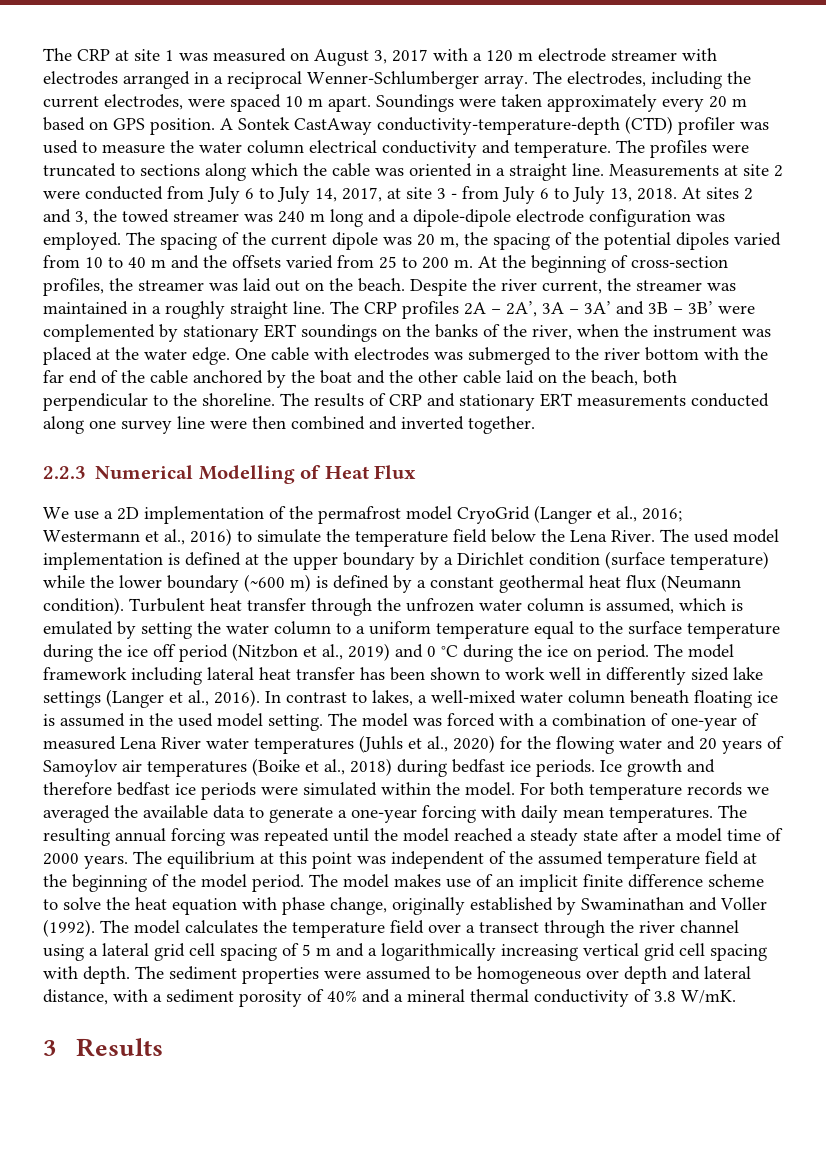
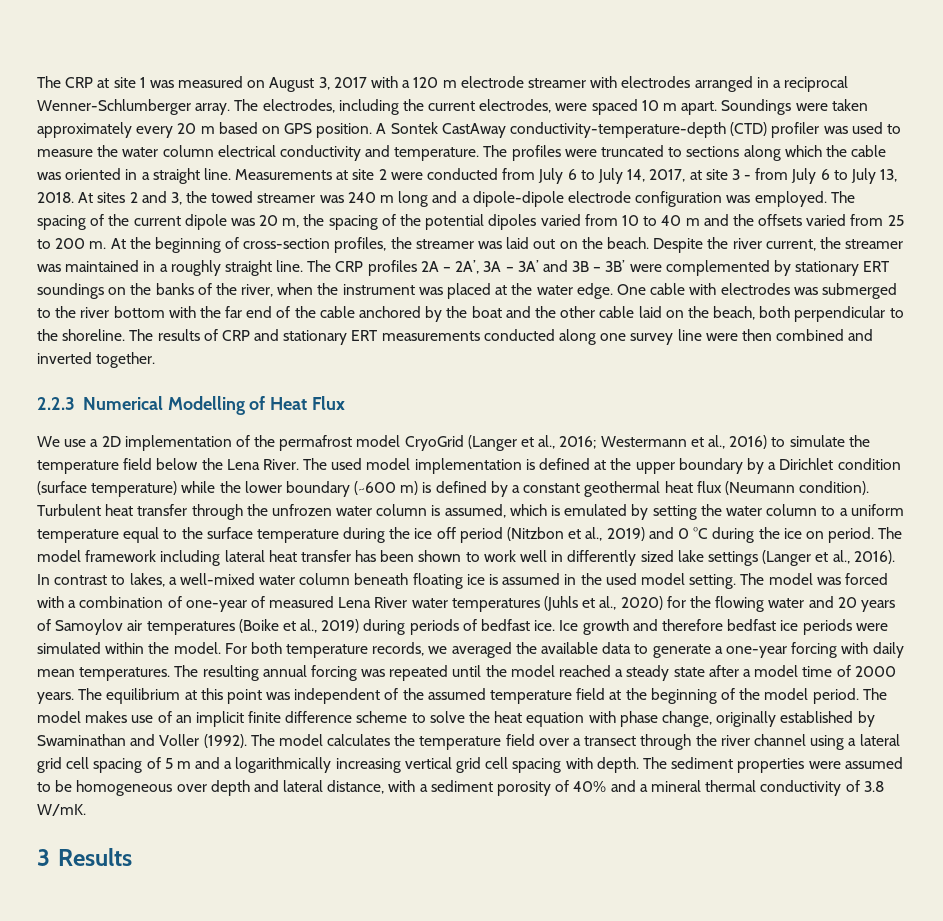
- The model was forced with a combination of one-year of measured Lena River water temperatures (Juhls et al., 2020) for the flowing water and 20 years of Samoylov air temperatures (Boike et al., 2018) during bedfast ice periods.
+ The model was forced with a combination of one-year of measured Lena River water temperatures (Juhls et al., 2020) for the flowing water and 20 years of Samoylov air temperatures (Boike et al., 2019) during periods of bedfast ice.
- For both temperature records we averaged the available data to generate a one-year forcing with daily mean temperatures.
+ For both temperature records, we averaged the available data to generate a one-year forcing with daily mean temperatures.

